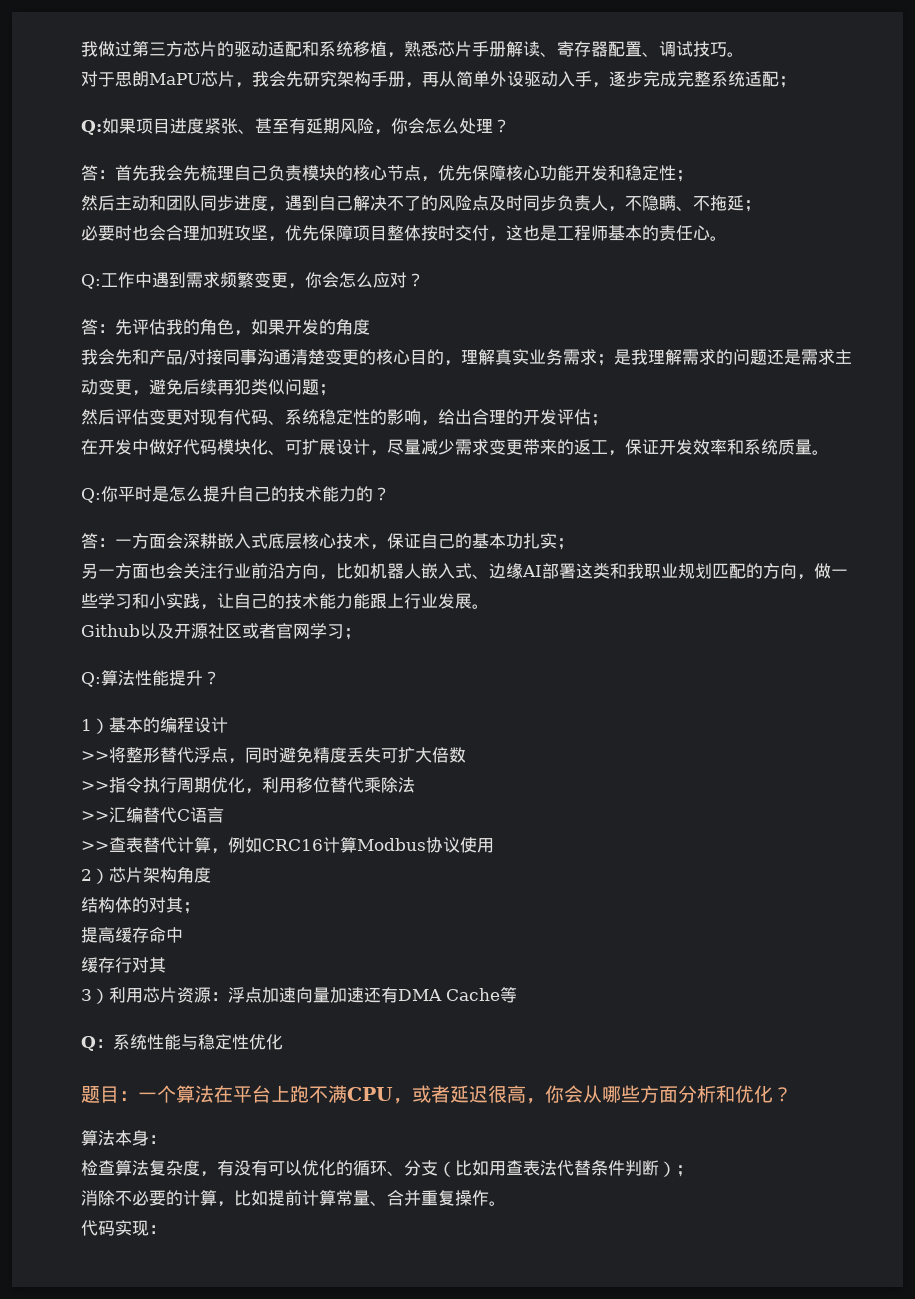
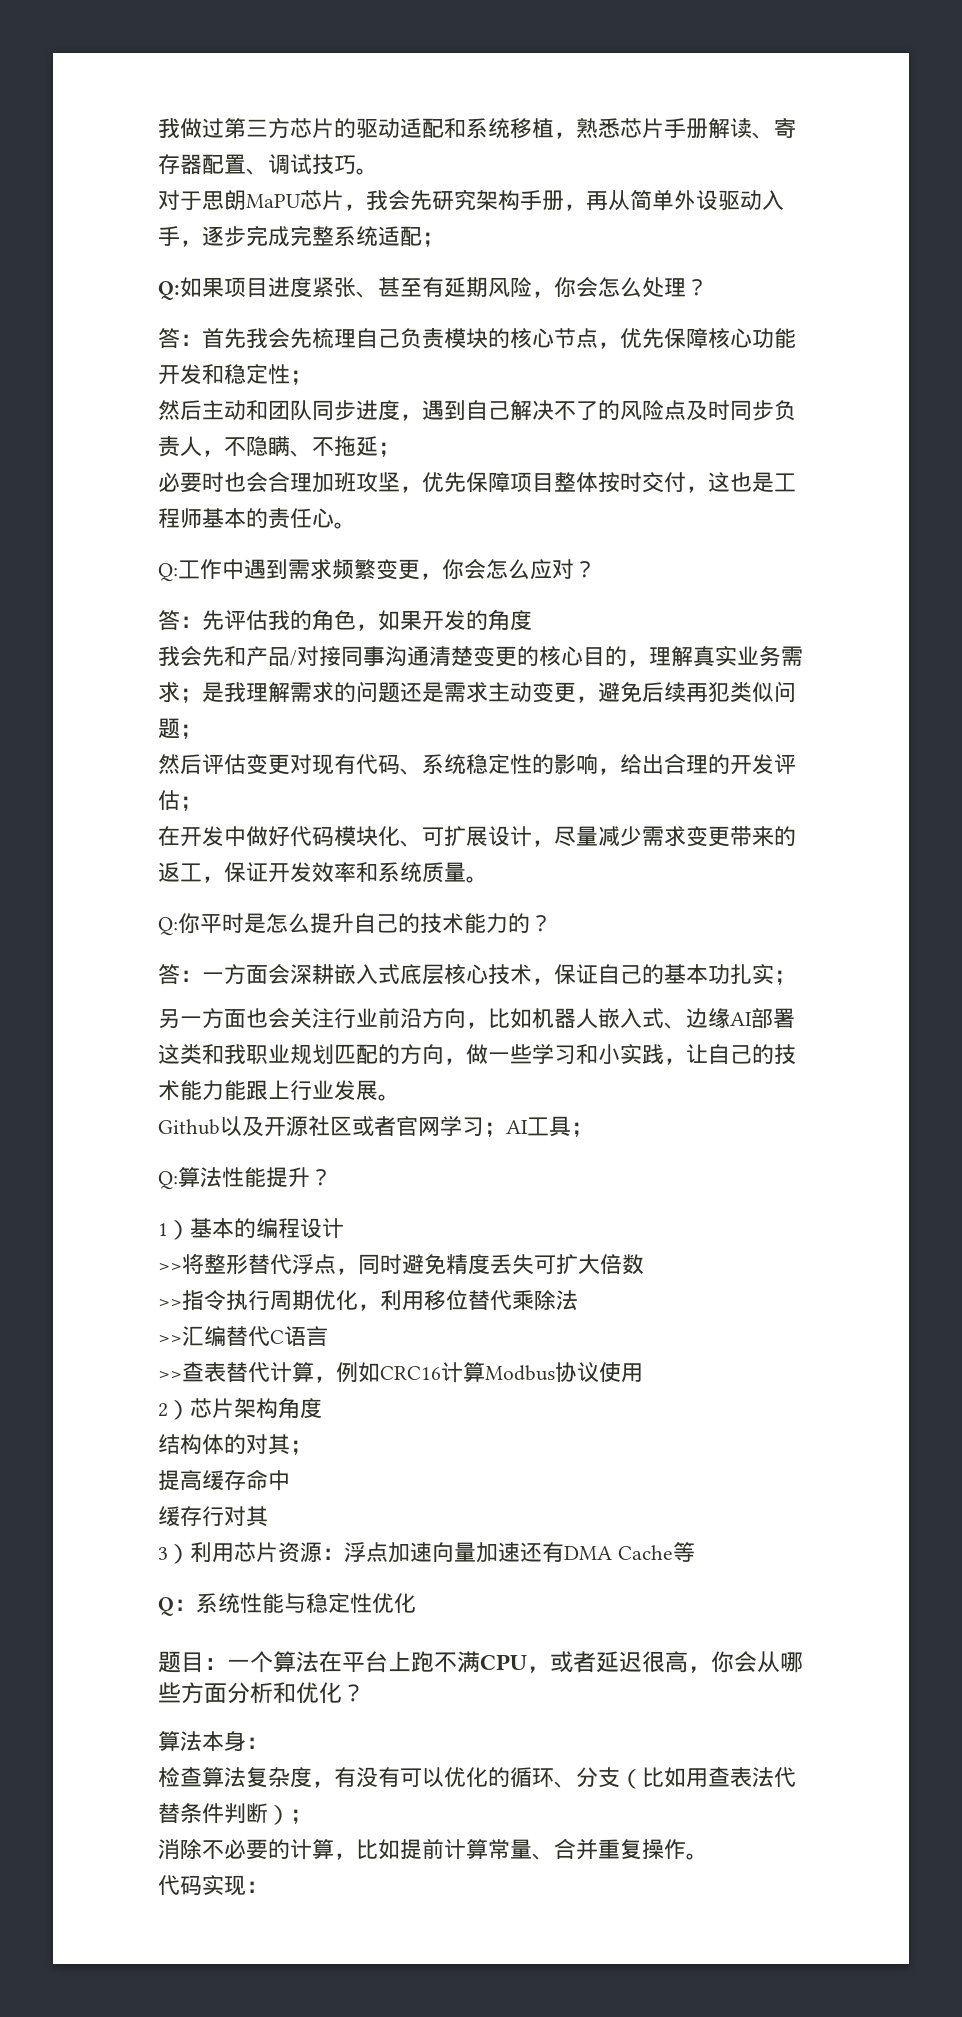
- Github以及开源社区或者官网学习；
+ Github以及开源社区或者官网学习；AI工具；

